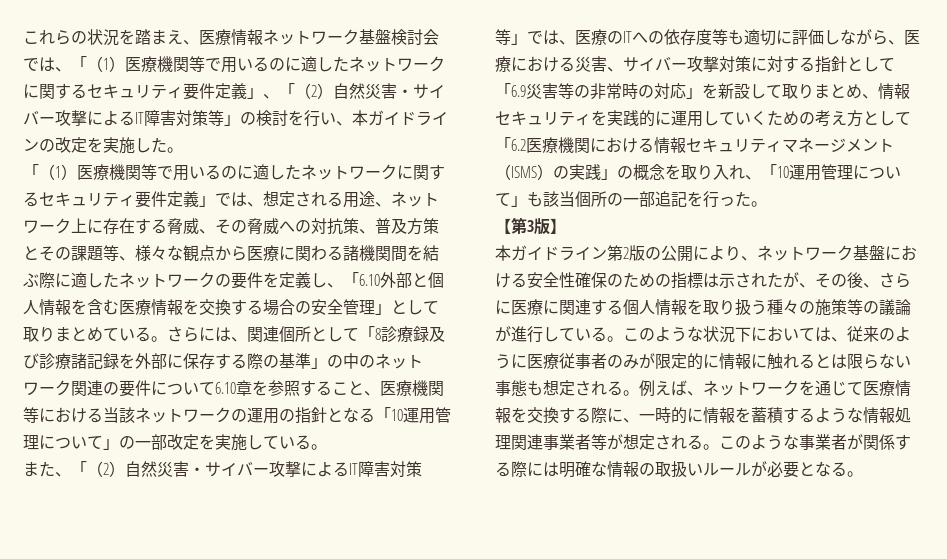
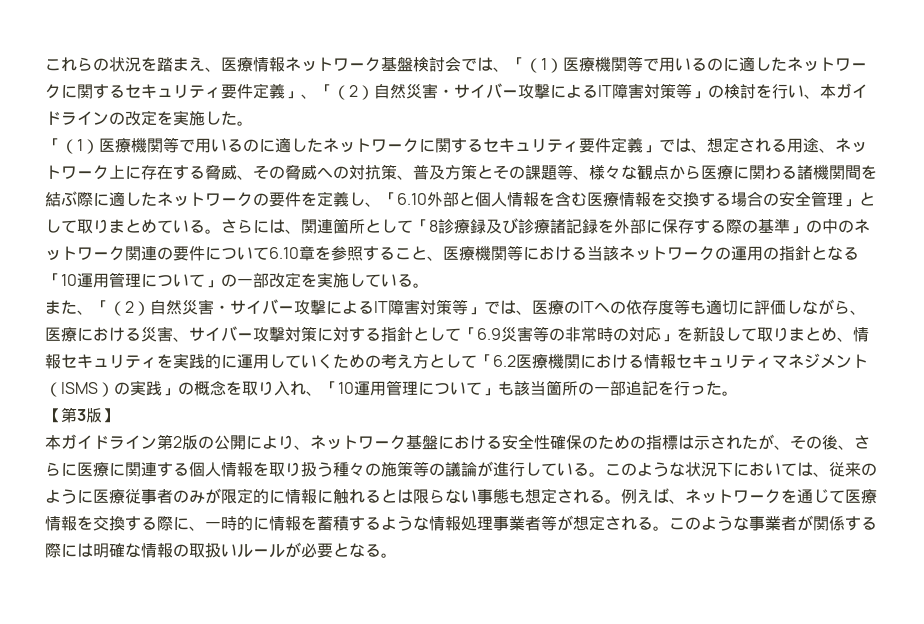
- さらには、関連個所として「8診療録及び診療諸記録を外部に保存する際の基準」の中のネットワーク関連の要件について6.10章を参照すること、医療機関等における当該ネットワークの運用の指針となる「10運用管理について」の一部改定を実施している。
+ さらには、関連箇所として「8診療録及び診療諸記録を外部に保存する際の基準」の中のネットワーク関連の要件について6.10章を参照すること、医療機関等における当該ネットワークの運用の指針となる「10運用管理について」の一部改定を実施している。
- また、「（2）自然災害・サイバー攻撃によるIT障害対策等」では、医療のITへの依存度等も適切に評価しながら、医療における災害、サイバー攻撃対策に対する指針として「6.9災害等の非常時の対応」を新設して取りまとめ、情報セキュリティを実践的に運用していくための考え方として「6.2医療機関における情報セキュリティマネージメント（ISMS）の実践」の概念を取り入れ、「10運用管理について」も該当個所の一部追記を行った。
+ また、「（2）自然災害・サイバー攻撃によるIT障害対策等」では、医療のITへの依存度等も適切に評価しながら、医療における災害、サイバー攻撃対策に対する指針として「6.9災害等の非常時の対応」を新設して取りまとめ、情報セキュリティを実践的に運用していくための考え方として「6.2医療機関における情報セキュリティマネジメント（ISMS）の実践」の概念を取り入れ、「10運用管理について」も該当箇所の一部追記を行った。
- 例えば、ネットワークを通じて医療情報を交換する際に、一時的に情報を蓄積するような情報処理関連事業者等が想定される。
+ 例えば、ネットワークを通じて医療情報を交換する際に、一時的に情報を蓄積するような情報処理事業者等が想定される。

